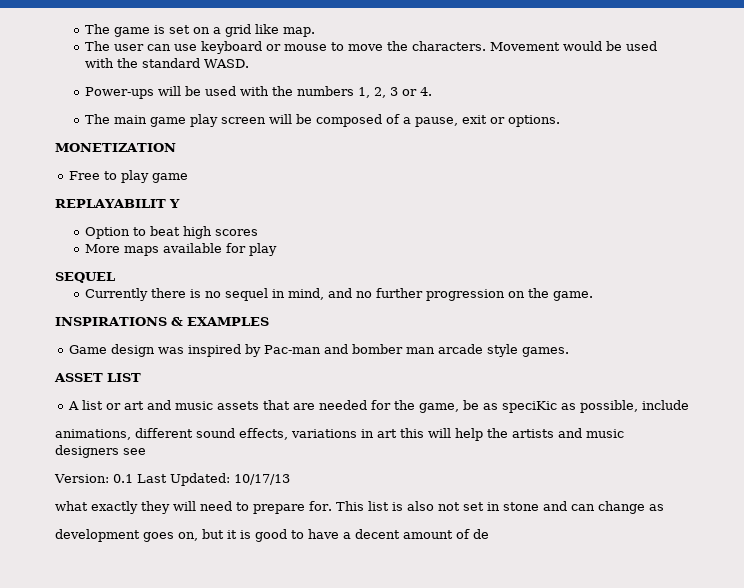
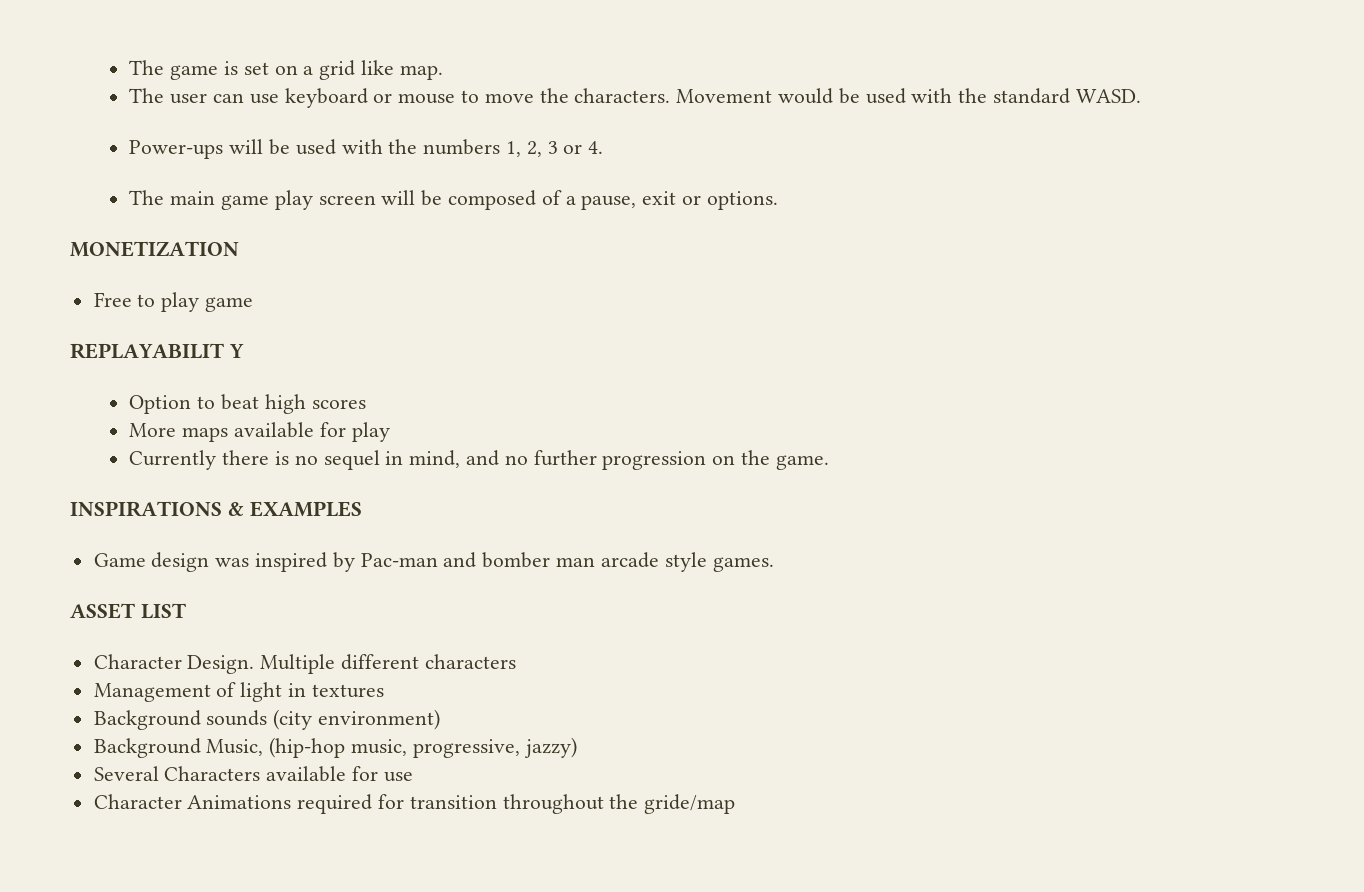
- SEQUEL
- A list or art and music assets that are needed for the game, be as speciKic as possible, include
- animations, different sound effects, variations in art this will help the artists and music designers see
- Version: 0.1 Last Updated: 10/17/13
- what exactly they will need to prepare for. This list is also not set in stone and can change as
- development goes on, but it is good to have a decent amount of de
+ Character Design. Multiple different characters
+ Management of light in textures
+ Background sounds (city environment)
+ Background Music, (hip-hop music, progressive, jazzy)
+ Several Characters available for use
+ Character Animations required for transition throughout the gride/map

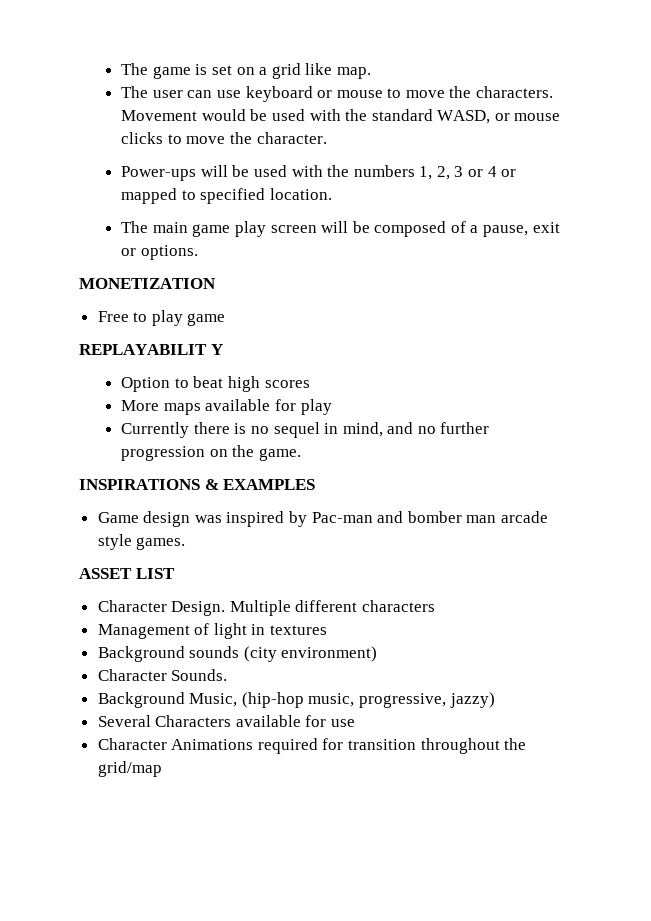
- Movement would be used with the standard WASD.
+ Movement would be used with the standard WASD, or mouse clicks to move the character.
- Power-ups will be used with the numbers 1, 2, 3 or 4.
+ Power-ups will be used with the numbers 1, 2, 3 or 4 or mapped to specified location.
+ Character Sounds.
- Character Animations required for transition throughout the gride/map
+ Character Animations required for transition throughout the grid/map

